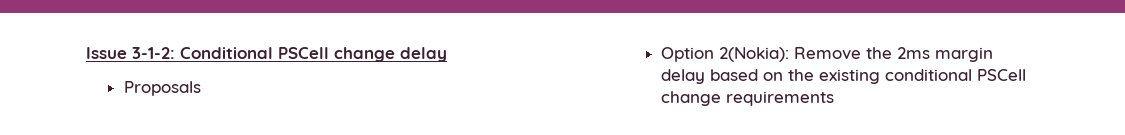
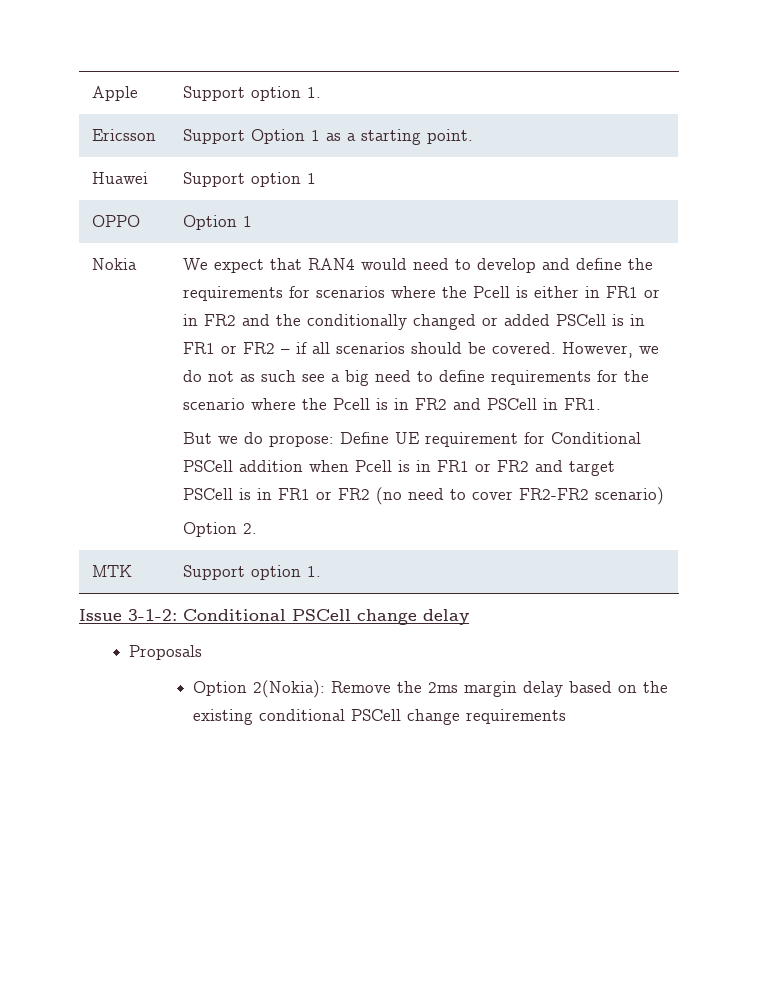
+ Apple | Support option 1.
+ Ericsson | Support Option 1 as a starting point.
+ Huawei | Support option 1
+ OPPO | Option 1
+ Nokia | We expect that RAN4 would need to develop and define the requirements for scenarios where the Pcell is either in FR1 or in FR2 and the conditionally changed or added PSCell is in FR1 or FR2 – if all scenarios should be covered. However, we do not as such see a big need to define requirements for the scenario where the Pcell is in FR2 and PSCell in FR1.
+ But we do propose: Define UE requirement for Conditional PSCell addition when Pcell is in FR1 or FR2 and target PSCell is in FR1 or FR2 (no need to cover FR2-FR2 scenario)
+ Option 2.
+ MTK | Support option 1.

